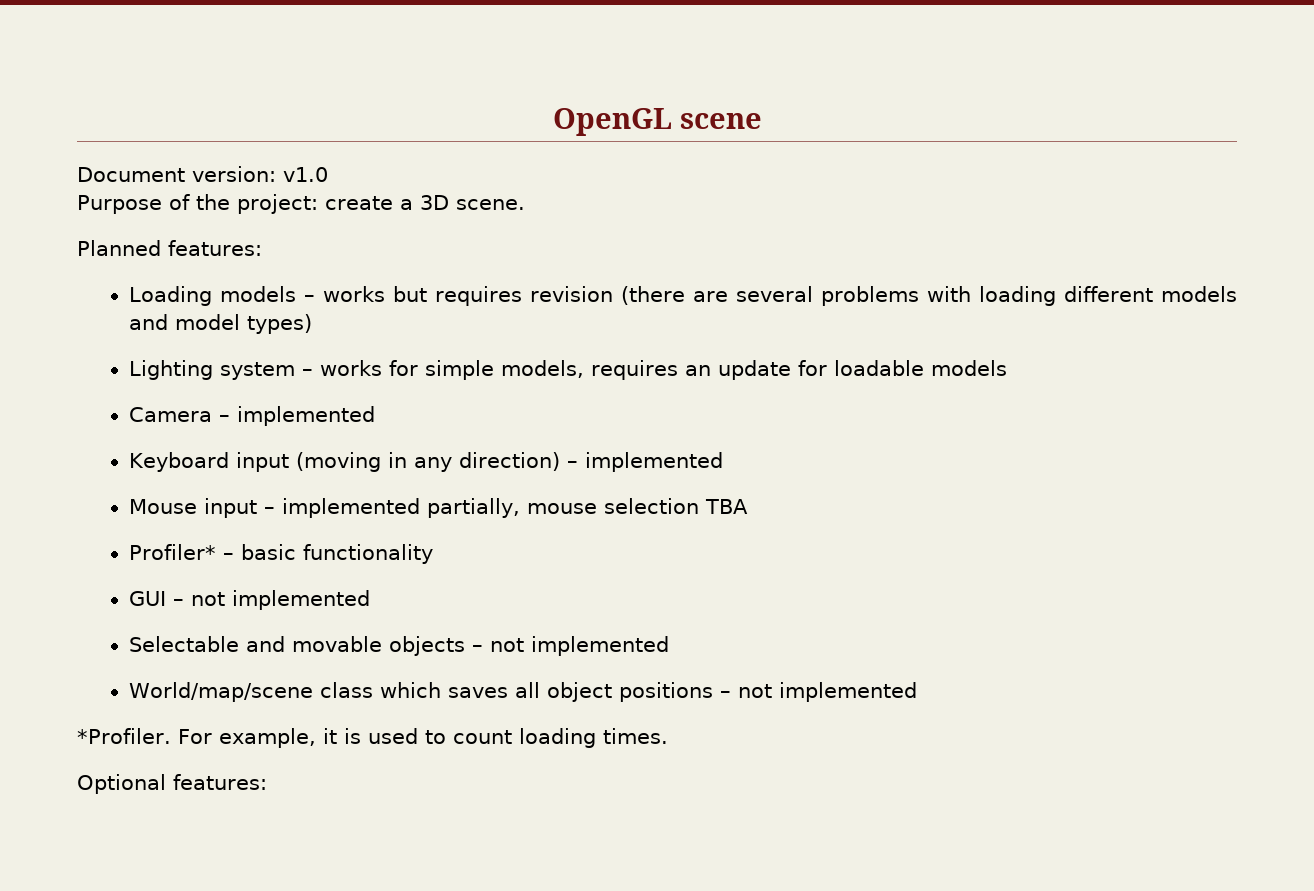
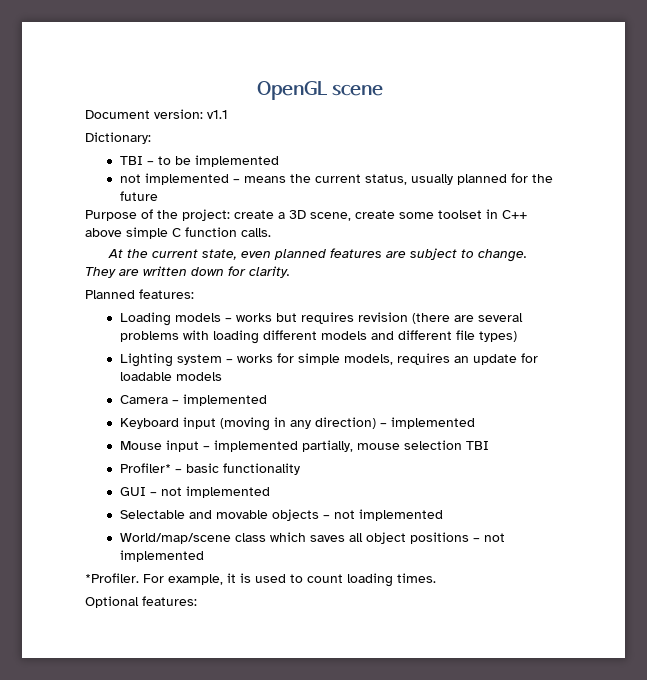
- Document version: v1.0
+ Document version: v1.1
+ Dictionary:
+ TBI – to be implemented
+ not implemented – means the current status, usually planned for the future
- Purpose of the project: create a 3D scene.
+ Purpose of the project: create a 3D scene, create some toolset in C++ above simple C function calls.
+ At the current state, even planned features are subject to change. They are written down for clarity.
- Loading models – works but requires revision (there are several problems with loading different models and model types)
+ Loading models – works but requires revision (there are several problems with loading different models and different file types)
- Mouse input – implemented partially, mouse selection TBA
+ Mouse input – implemented partially, mouse selection TBI

